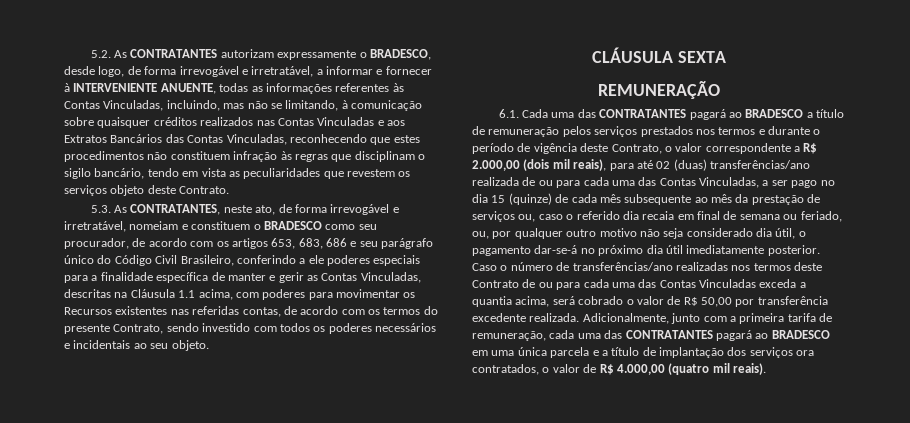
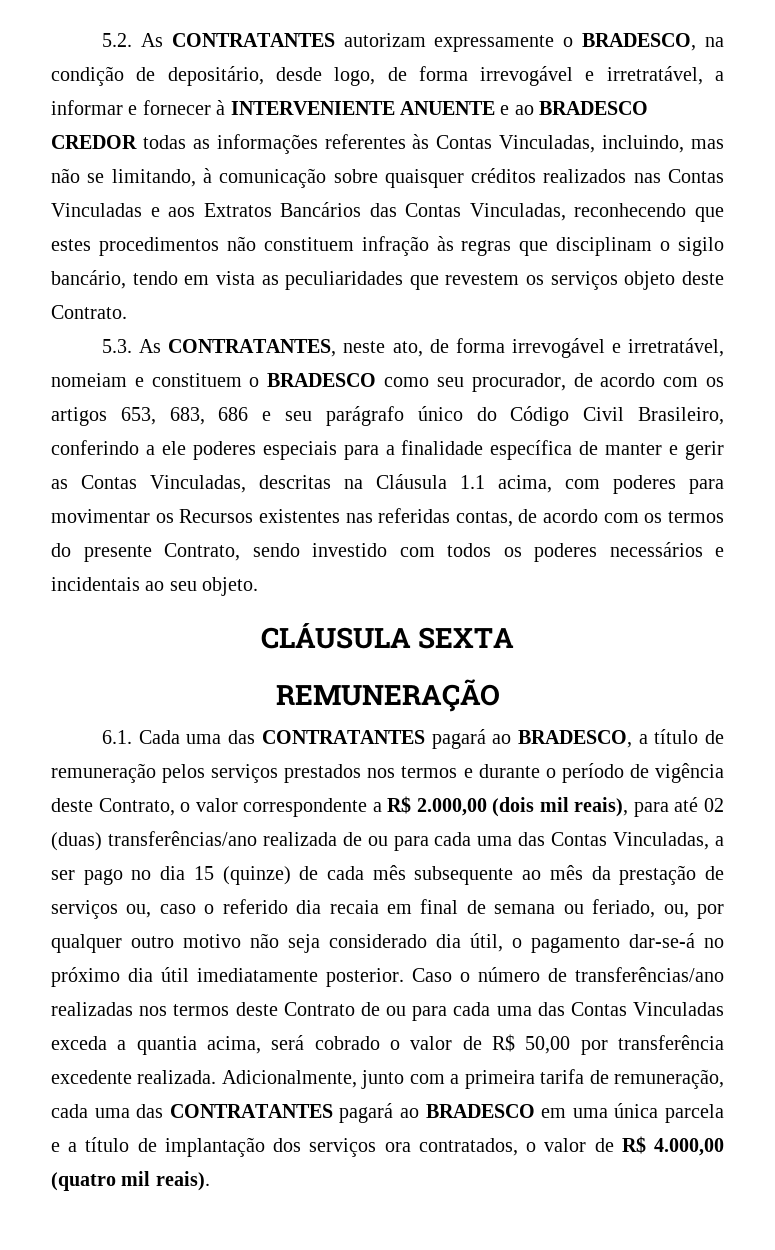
- 5.2. As CONTRATANTES autorizam expressamente o BRADESCO, desde logo, de forma irrevogável e irretratável, a informar e fornecer à INTERVENIENTE ANUENTE, todas as informações referentes às Contas Vinculadas, incluindo, mas não se limitando, à comunicação sobre quaisquer créditos realizados nas Contas Vinculadas e aos Extratos Bancários das Contas Vinculadas, reconhecendo que estes procedimentos não constituem infração às regras que disciplinam o sigilo bancário, tendo em vista as peculiaridades que revestem os serviços objeto deste Contrato.
+ 5.2. As CONTRATANTES autorizam expressamente o BRADESCO, na condição de depositário, desde logo, de forma irrevogável e irretratável, a informar e fornecer à INTERVENIENTE ANUENTE e ao BRADESCO CREDOR todas as informações referentes às Contas Vinculadas, incluindo, mas não se limitando, à comunicação sobre quaisquer créditos realizados nas Contas Vinculadas e aos Extratos Bancários das Contas Vinculadas, reconhecendo que estes procedimentos não constituem infração às regras que disciplinam o sigilo bancário, tendo em vista as peculiaridades que revestem os serviços objeto deste Contrato.
- 6.1. Cada uma das CONTRATANTES pagará ao BRADESCO a título de remuneração pelos serviços prestados nos termos e durante o período de vigência deste Contrato, o valor correspondente a R$ 2.000,00 (dois mil reais), para até 02 (duas) transferências/ano realizada de ou para cada uma das Contas Vinculadas, a ser pago no dia 15 (quinze) de cada mês subsequente ao mês da prestação de serviços ou, caso o referido dia recaia em final de semana ou feriado, ou, por qualquer outro motivo não seja considerado dia útil, o pagamento dar-se-á no próximo dia útil imediatamente posterior.
+ 6.1. Cada uma das CONTRATANTES pagará ao BRADESCO, a título de remuneração pelos serviços prestados nos termos e durante o período de vigência deste Contrato, o valor correspondente a R$ 2.000,00 (dois mil reais), para até 02 (duas) transferências/ano realizada de ou para cada uma das Contas Vinculadas, a ser pago no dia 15 (quinze) de cada mês subsequente ao mês da prestação de serviços ou, caso o referido dia recaia em final de semana ou feriado, ou, por qualquer outro motivo não seja considerado dia útil, o pagamento dar-se-á no próximo dia útil imediatamente posterior.

